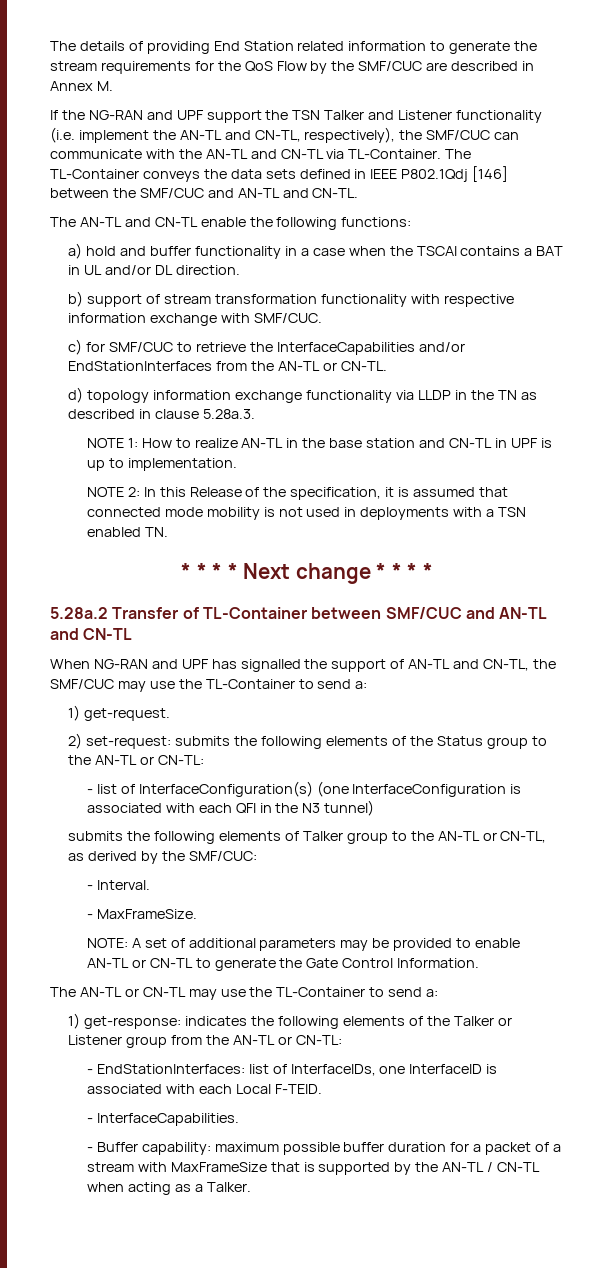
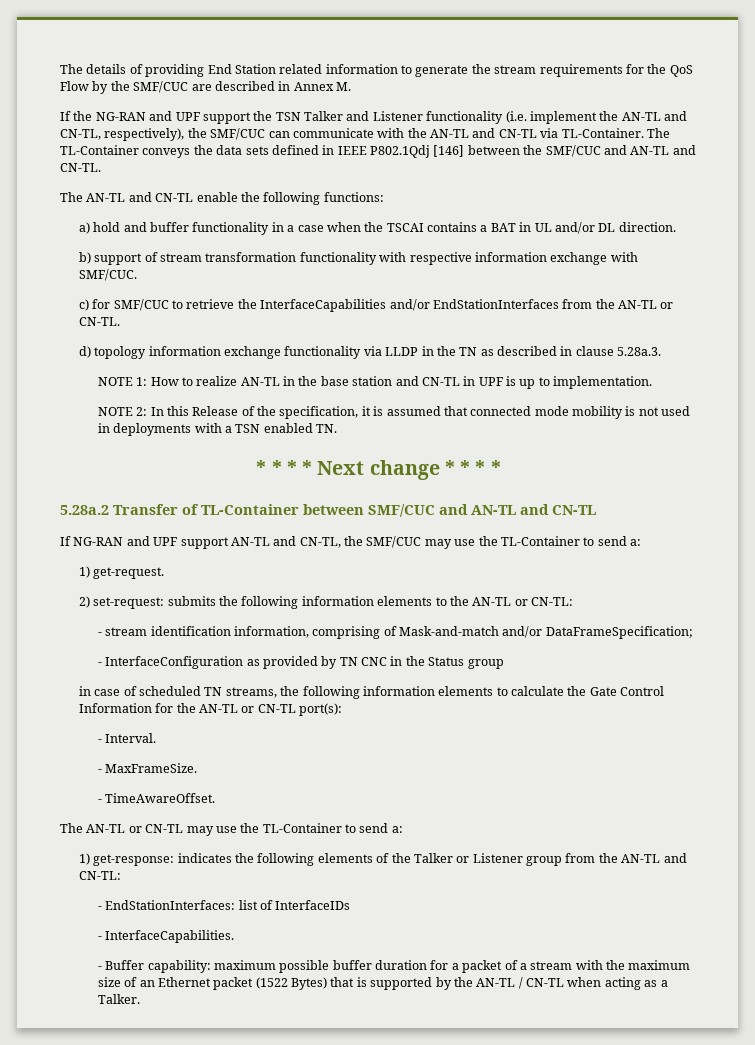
- When NG-RAN and UPF has signalled the support of AN-TL and CN-TL, the SMF/CUC may use the TL-Container to send a:
+ If NG-RAN and UPF support AN-TL and CN-TL, the SMF/CUC may use the TL-Container to send a:
- 2) set-request: submits the following elements of the Status group to the AN-TL or CN-TL:
+ 2) set-request: submits the following information elements to the AN-TL or CN-TL:
- - list of InterfaceConfiguration(s) (one InterfaceConfiguration is associated with each QFI in the N3 tunnel)
- submits the following elements of Talker group to the AN-TL or CN-TL, as derived by the SMF/CUC:
+ - stream identification information, comprising of Mask-and-match and/or DataFrameSpecification;
+ - InterfaceConfiguration as provided by TN CNC in the Status group
+ in case of scheduled TN streams, the following information elements to calculate the Gate Control Information for the AN-TL or CN-TL port(s):
  - Interval.
  - MaxFrameSize.
- NOTE: A set of additional parameters may be provided to enable AN-TL or CN-TL to generate the Gate Control Information.
+ - TimeAwareOffset.
- 1) get-response: indicates the following elements of the Talker or Listener group from the AN-TL or CN-TL:
+ 1) get-response: indicates the following elements of the Talker or Listener group from the AN-TL and CN-TL:
- - EndStationInterfaces: list of InterfaceIDs, one InterfaceID is associated with each Local F-TEID.
+ - EndStationInterfaces: list of InterfaceIDs
- - Buffer capability: maximum possible buffer duration for a packet of a stream with MaxFrameSize that is supported by the AN-TL / CN-TL when acting as a Talker.
+ - Buffer capability: maximum possible buffer duration for a packet of a stream with the maximum size of an Ethernet packet (1522 Bytes) that is supported by the AN-TL / CN-TL when acting as a Talker.

